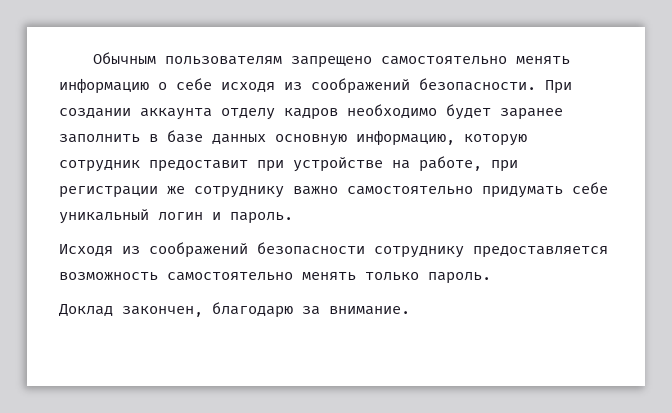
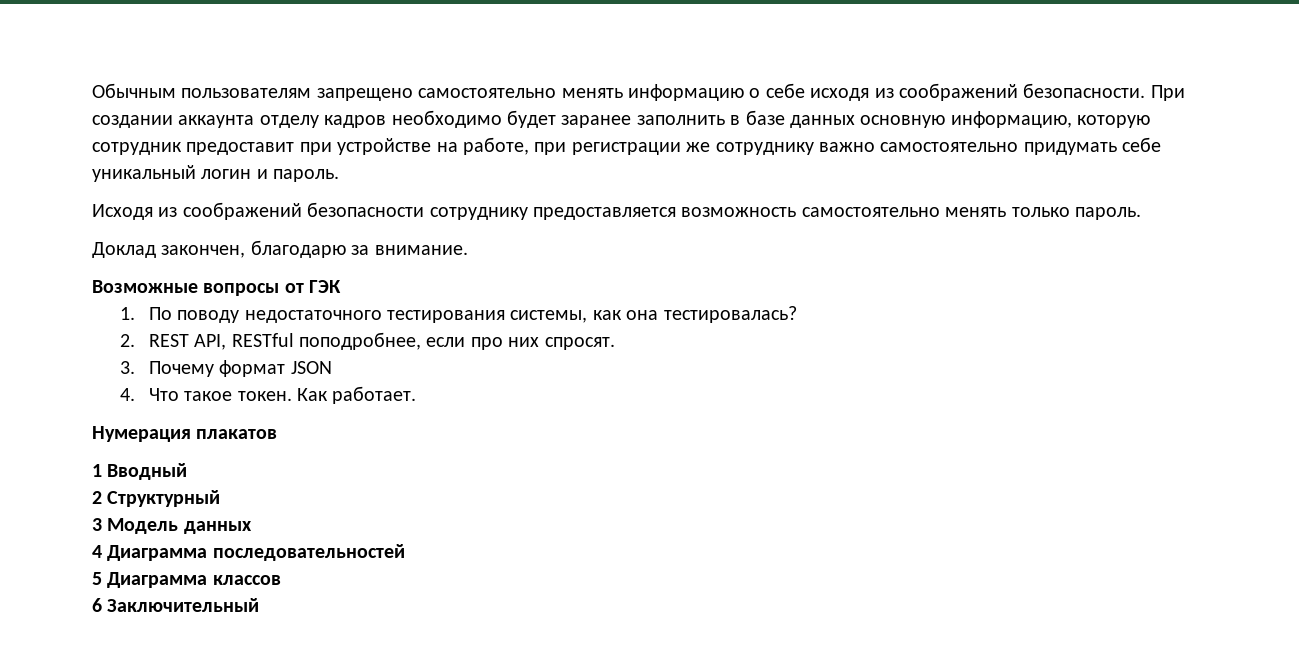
+ Возможные вопросы от ГЭК
+ 1. По поводу недостаточного тестирования системы, как она тестировалась?
+ 2. REST API, RESTful поподробнее, если про них спросят.
+ 3. Почему формат JSON
+ 4. Что такое токен. Как работает.
+ Нумерация плакатов
+ 1 Вводный
+ 2 Структурный
+ 3 Модель данных
+ 4 Диаграмма последовательностей
+ 5 Диаграмма классов
+ 6 Заключительный

